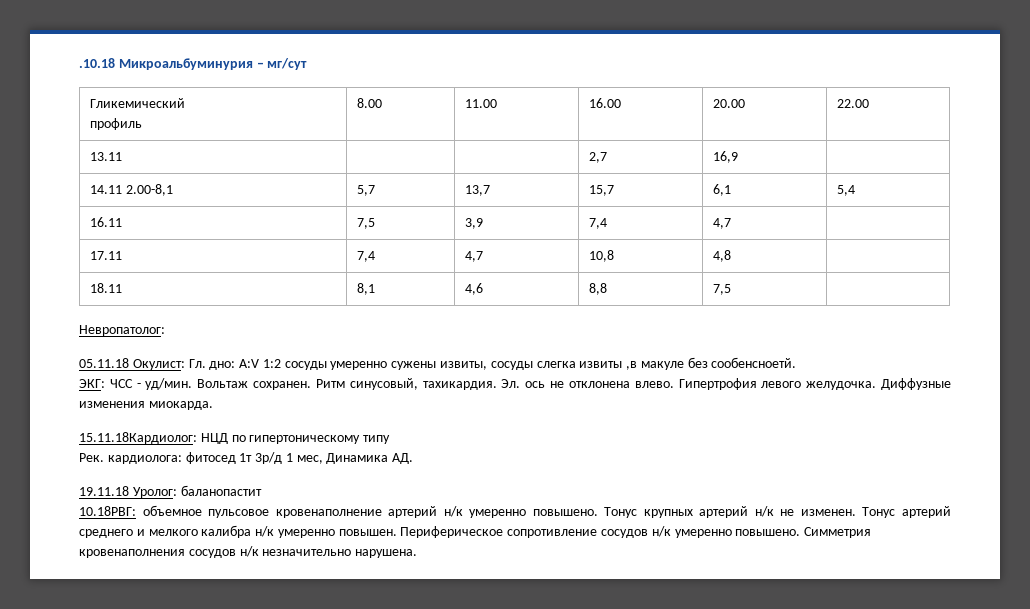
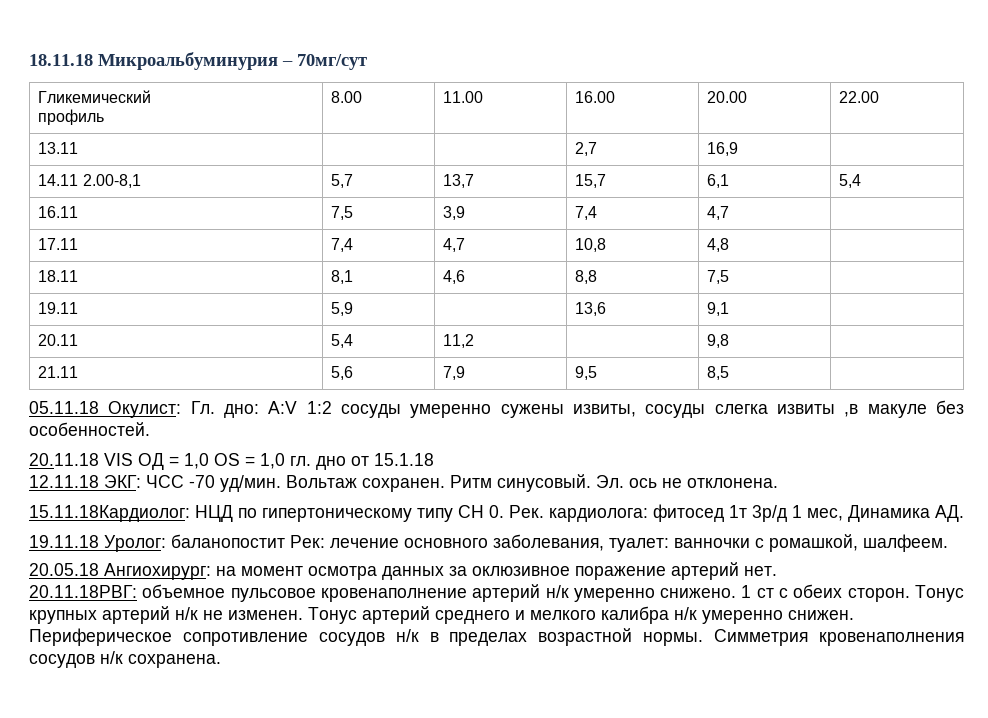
- .10.18 Микроальбуминурия – мг/сут
+ 18.11.18 Микроальбуминурия – 70мг/сут
- Невропатолог:
+ 19.11 | 5,9 | | 13,6 | 9,1 |
+ 20.11 | 5,4 | 11,2 | | 9,8 |
+ 21.11 | 5,6 | 7,9 | 9,5 | 8,5 |
- 05.11.18 Окулист: Гл. дно: А:V 1:2 сосуды умеренно сужены извиты, сосуды слегка извиты ,в макуле без сообенсноетй.
- ЭКГ: ЧСС - уд/мин.
+ 05.11.18 Окулист: Гл. дно: А:V 1:2 сосуды умеренно сужены извиты, сосуды слегка извиты ,в макуле без особенностей.
+ 20.11.18 VIS ОД = 1,0 OS = 1,0 гл. дно от 15.1.18
+ 12.11.18 ЭКГ: ЧСС -70 уд/мин.
- Ритм синусовый, тахикардия.
+ Ритм синусовый.
- Эл. ось не отклонена влево. Гипертрофия левого желудочка. Диффузные изменения миокарда.
+ Эл. ось не отклонена.
- 15.11.18Кардиолог: НЦД по гипертоническому типу
- Рек. кардиолога: фитосед 1т 3р/д 1 мес, Динамика АД.
+ 15.11.18Кардиолог: НЦД по гипертоническому типу СН 0. Рек. кардиолога: фитосед 1т 3р/д 1 мес, Динамика АД.
- 19.11.18 Уролог: баланопастит
- 10.18РВГ: объемное пульсовое кровенаполнение артерий н/к умеренно повышено.
+ 19.11.18 Уролог: баланопостит Рек: лечение основного заболевания, туалет: ванночки с ромашкой, шалфеем.
+ 20.05.18 Ангиохирург: на момент осмотра данных за оклюзивное поражение артерий нет.
+ 20.11.18РВГ: объемное пульсовое кровенаполнение артерий н/к умеренно снижено. 1 ст с обеих сторон.
- Тонус артерий среднего и мелкого калибра н/к умеренно повышен.
+ Тонус артерий среднего и мелкого калибра н/к умеренно снижен.
- Периферическое сопротивление сосудов н/к умеренно повышено.
+ Периферическое сопротивление сосудов н/к в пределах возрастной нормы.
- Симметрия кровенаполнения сосудов н/к незначительно нарушена.
+ Симметрия кровенаполнения сосудов н/к сохранена.

